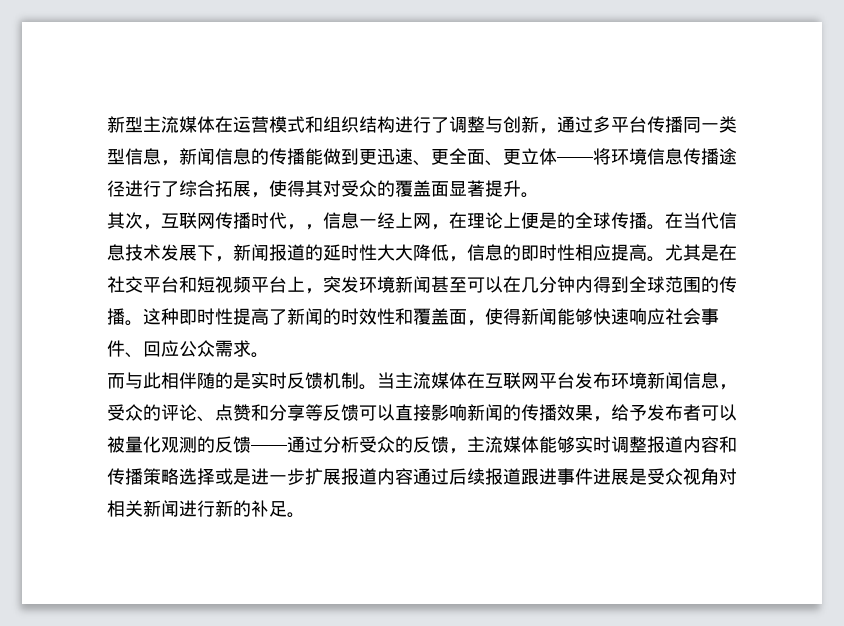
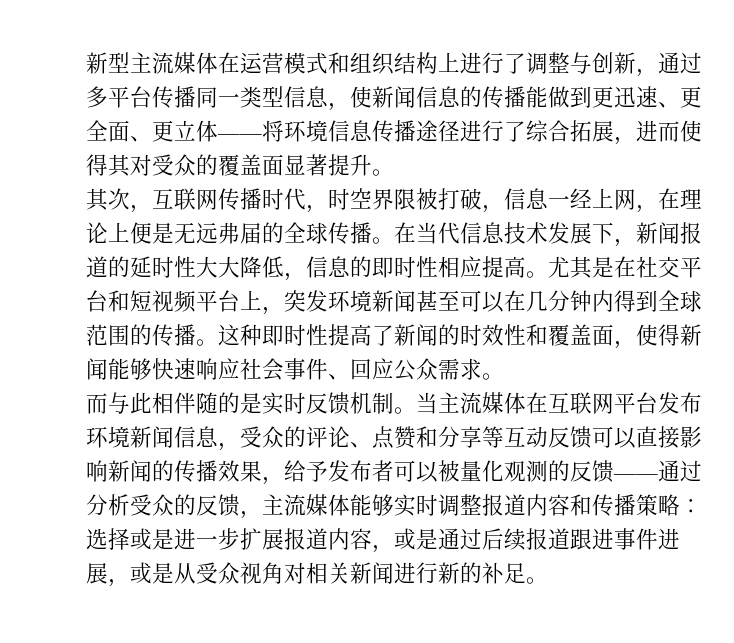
- 新型主流媒体在运营模式和组织结构进行了调整与创新，通过多平台传播同一类型信息，新闻信息的传播能做到更迅速、更全面、更立体——将环境信息传播途径进行了综合拓展，使得其对受众的覆盖面显著提升。
+ 新型主流媒体在运营模式和组织结构上进行了调整与创新，通过多平台传播同一类型信息，使新闻信息的传播能做到更迅速、更全面、更立体——将环境信息传播途径进行了综合拓展，进而使得其对受众的覆盖面显著提升。
- 其次，互联网传播时代，，信息一经上网，在理论上便是的全球传播。
+ 其次，互联网传播时代，时空界限被打破，信息一经上网，在理论上便是无远弗届的全球传播。
- 当主流媒体在互联网平台发布环境新闻信息，受众的评论、点赞和分享等反馈可以直接影响新闻的传播效果，给予发布者可以被量化观测的反馈——通过分析受众的反馈，主流媒体能够实时调整报道内容和传播策略选择或是进一步扩展报道内容通过后续报道跟进事件进展是受众视角对相关新闻进行新的补足。
+ 当主流媒体在互联网平台发布环境新闻信息，受众的评论、点赞和分享等互动反馈可以直接影响新闻的传播效果，给予发布者可以被量化观测的反馈——通过分析受众的反馈，主流媒体能够实时调整报道内容和传播策略：选择或是进一步扩展报道内容，或是通过后续报道跟进事件进展，或是从受众视角对相关新闻进行新的补足。

